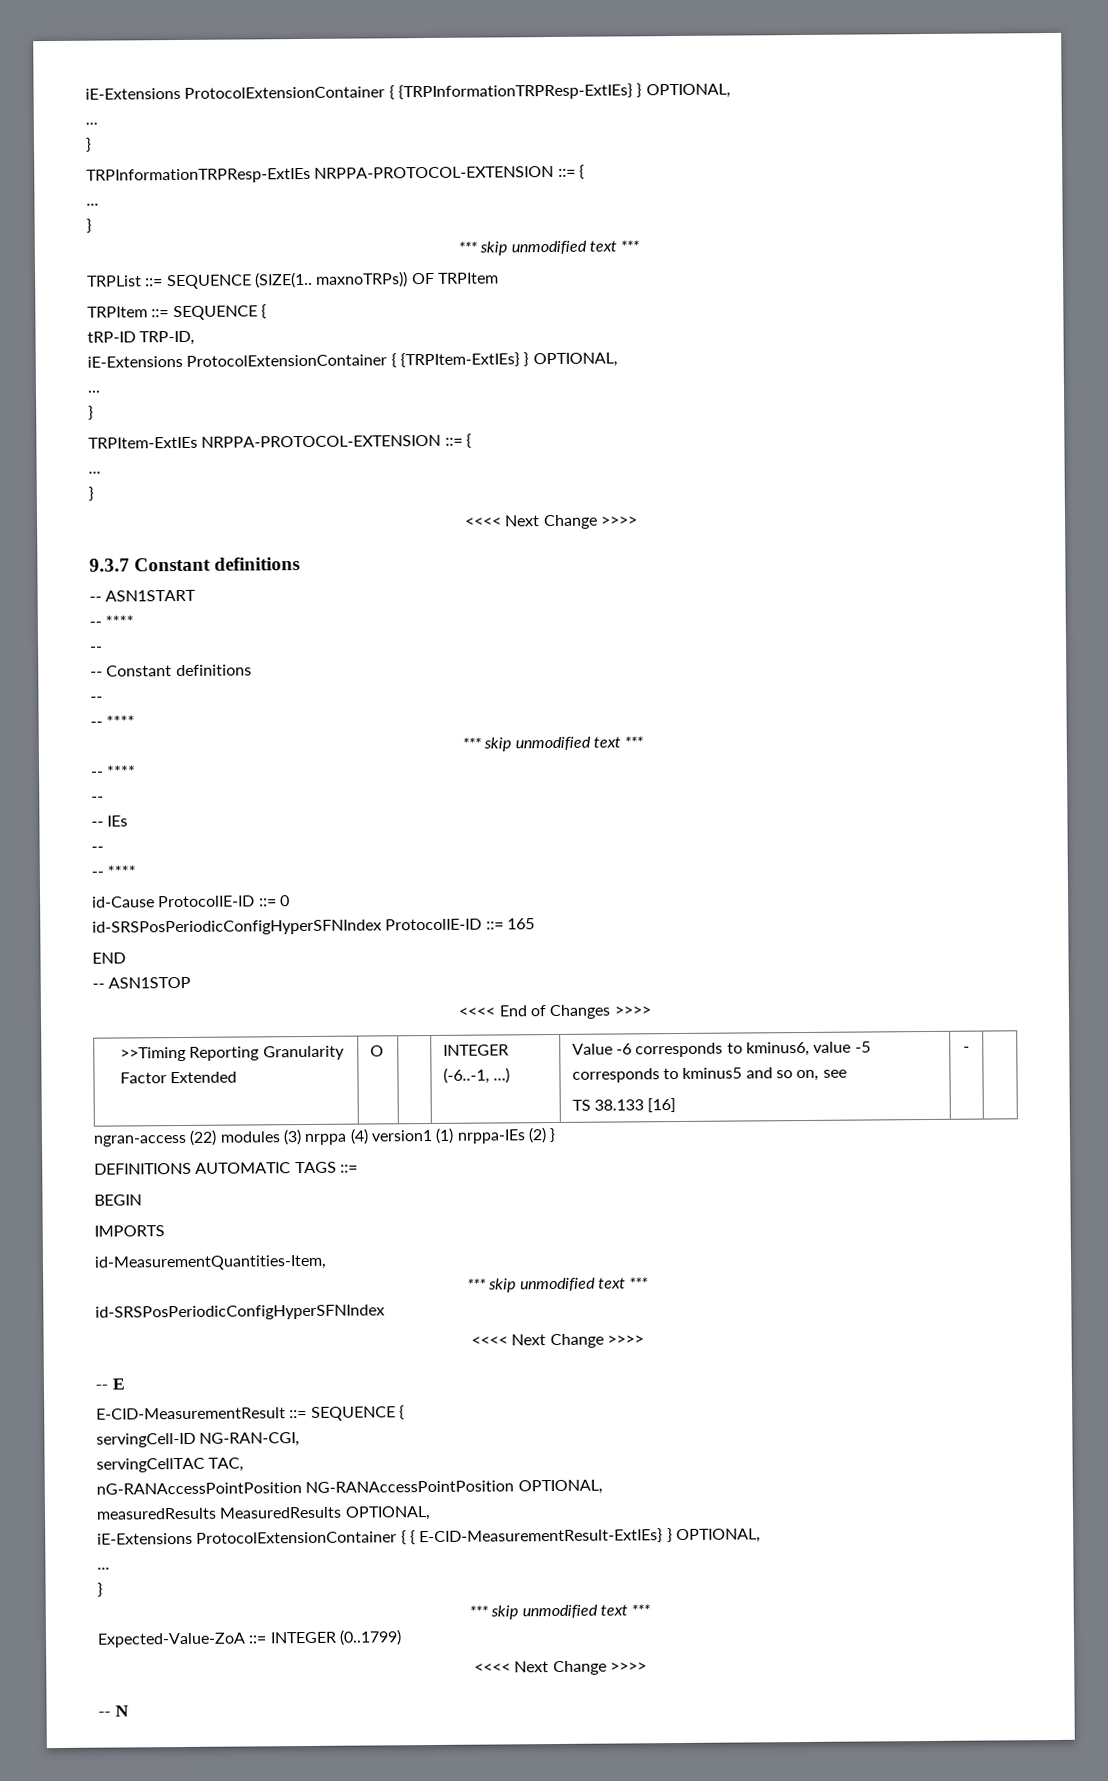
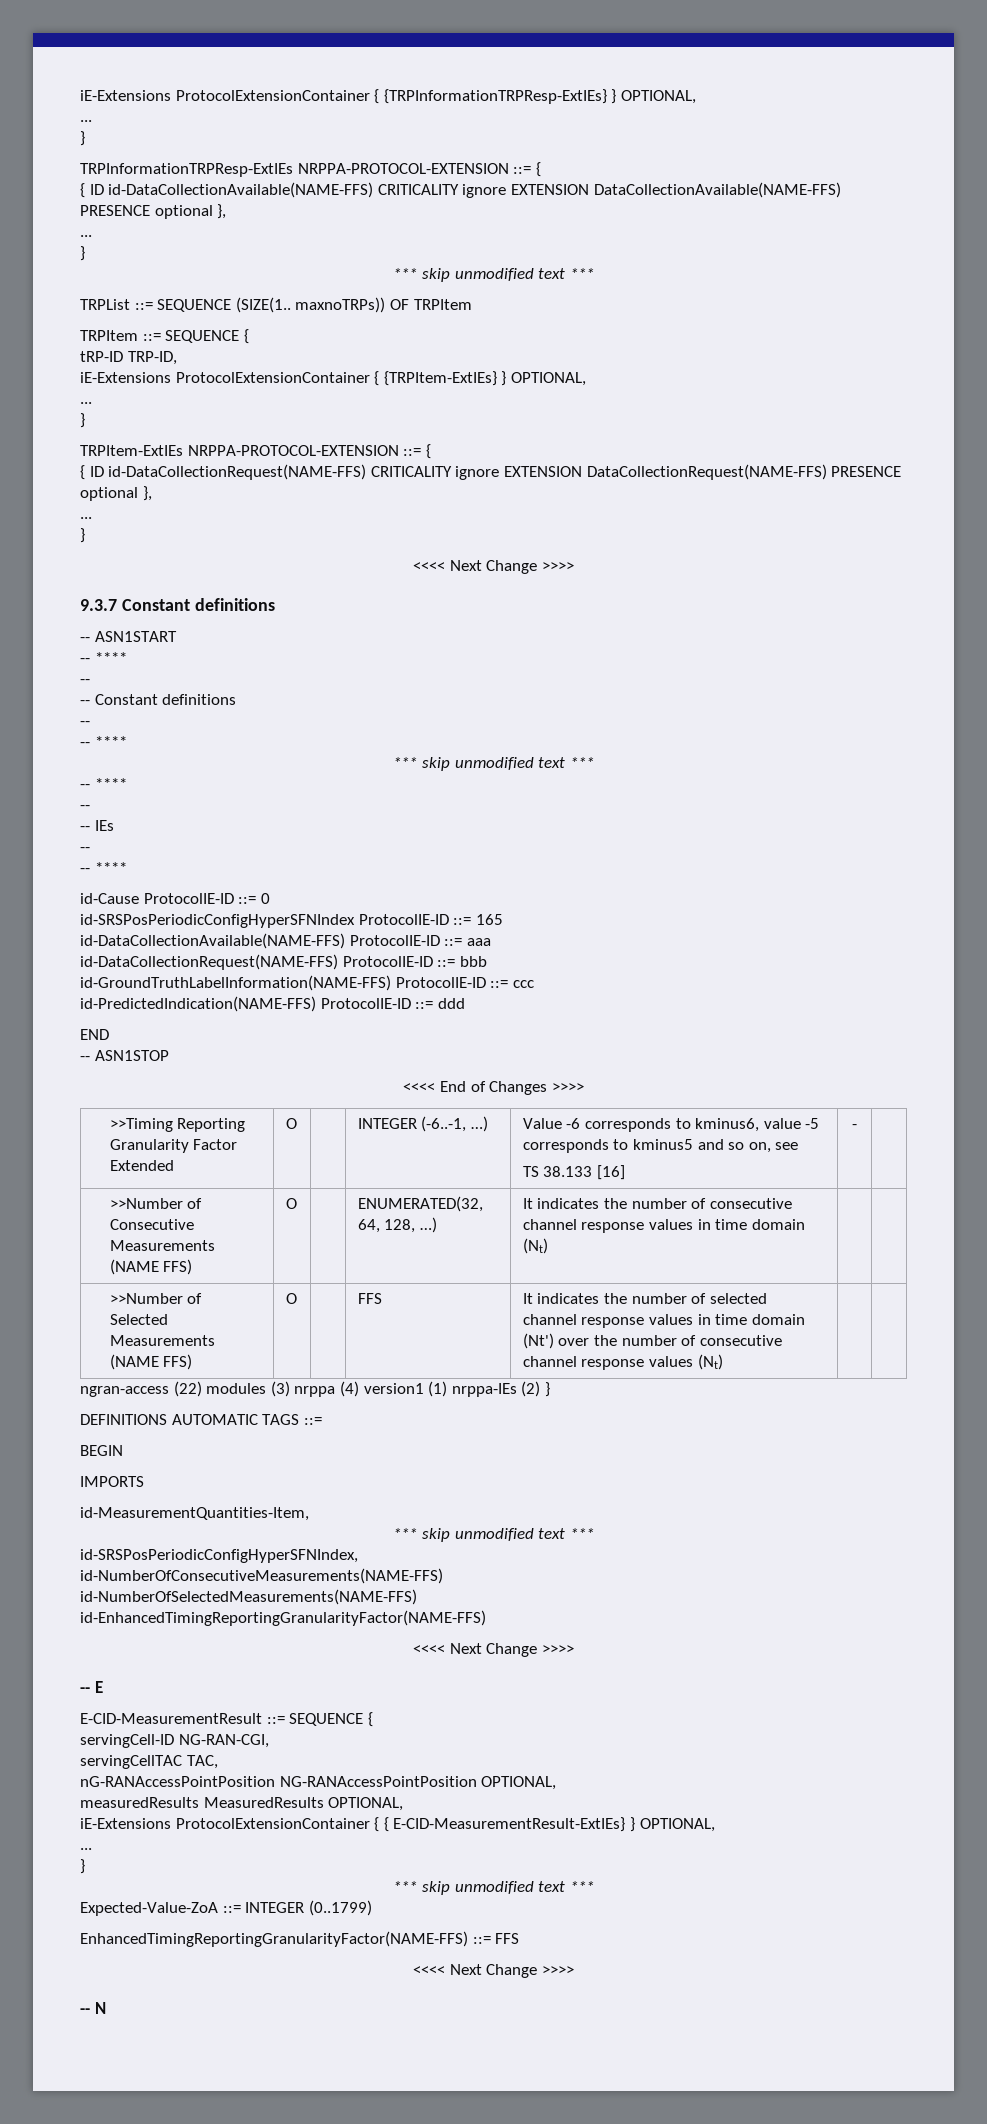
+ { ID id-DataCollectionAvailable(NAME-FFS) CRITICALITY ignore EXTENSION DataCollectionAvailable(NAME-FFS) PRESENCE optional },
+ { ID id-DataCollectionRequest(NAME-FFS) CRITICALITY ignore EXTENSION DataCollectionRequest(NAME-FFS) PRESENCE optional },
+ id-DataCollectionAvailable(NAME-FFS) ProtocolIE-ID ::= aaa
+ id-DataCollectionRequest(NAME-FFS) ProtocolIE-ID ::= bbb
+ id-GroundTruthLabelInformation(NAME-FFS) ProtocolIE-ID ::= ccc
+ id-PredictedIndication(NAME-FFS) ProtocolIE-ID ::= ddd
+ >>Number of Consecutive Measurements (NAME FFS) | O | | ENUMERATED(32, 64, 128, …) | It indicates the number of consecutive channel response values in time domain (Nt) | |
+ >>Number of Selected Measurements (NAME FFS) | O | | FFS | It indicates the number of selected channel response values in time domain (Nt') over the number of consecutive channel response values (Nt) | |
  id-MeasurementQuantities-Item,
  *** skip unmodified text ***
- id-SRSPosPeriodicConfigHyperSFNIndex
+ id-SRSPosPeriodicConfigHyperSFNIndex,
+ id-NumberOfConsecutiveMeasurements(NAME-FFS)
+ id-NumberOfSelectedMeasurements(NAME-FFS)
+ id-EnhancedTimingReportingGranularityFactor(NAME-FFS)
+ EnhancedTimingReportingGranularityFactor(NAME-FFS) ::= FFS

